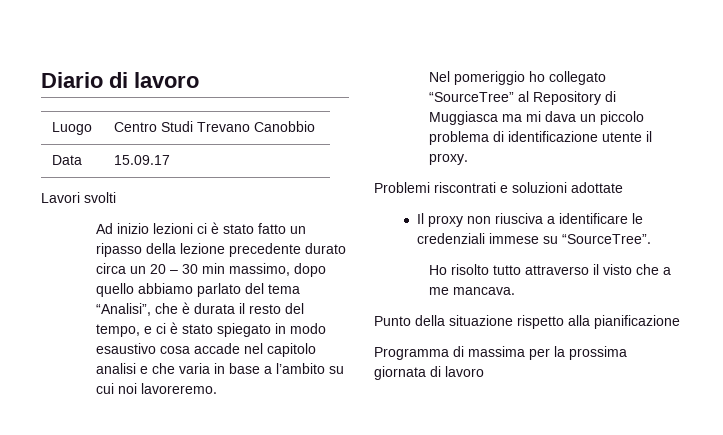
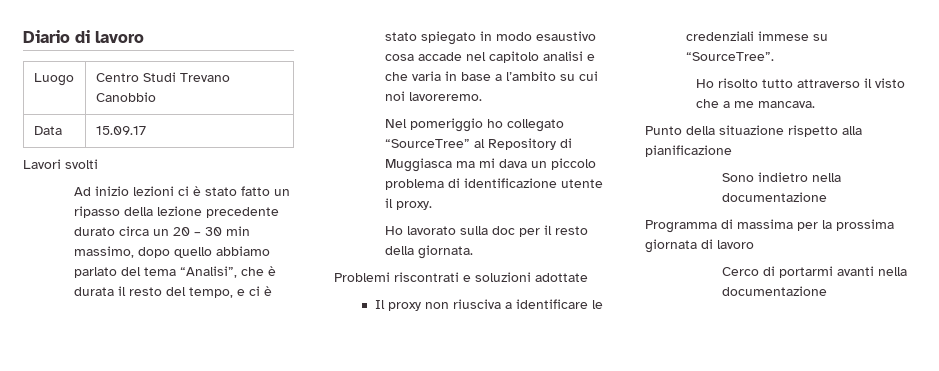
+ Ho lavorato sulla doc per il resto della giornata.
+ Sono indietro nella documentazione
+ Cerco di portarmi avanti nella documentazione

